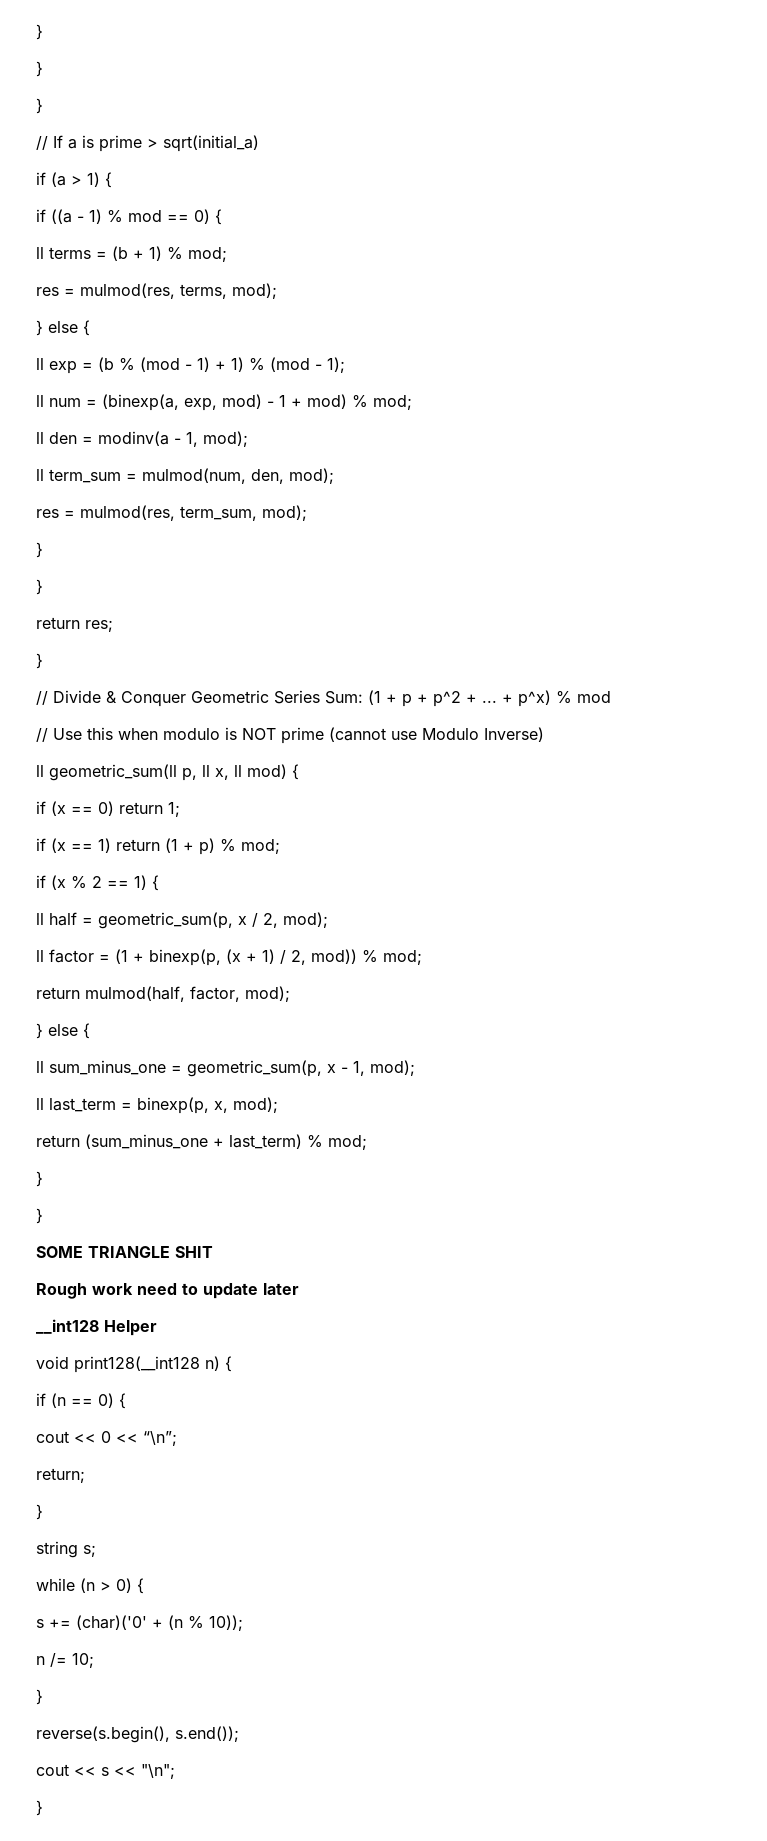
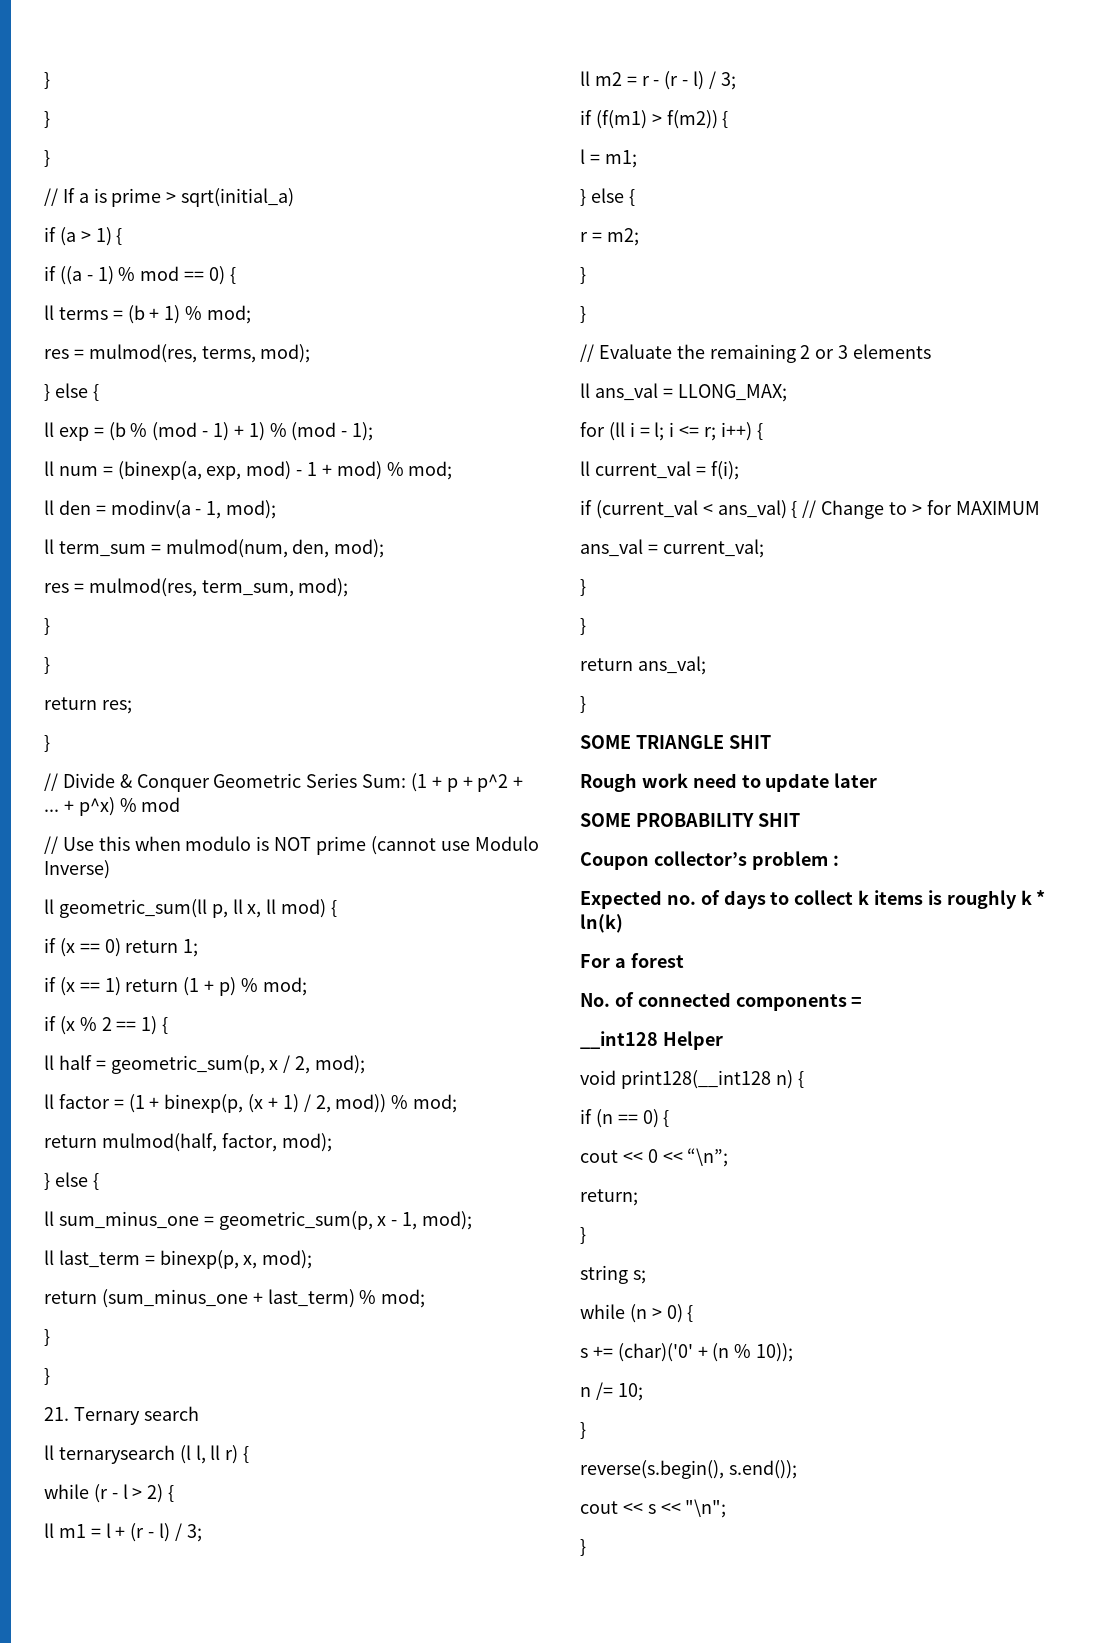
+ 21. Ternary search
+ ll ternarysearch (l l, ll r) {
+ while (r - l > 2) {
+ ll m1 = l + (r - l) / 3;
+ ll m2 = r - (r - l) / 3;
+ if (f(m1) > f(m2)) {
+ l = m1;
+ } else {
+ r = m2;
+ }
+ }
+ // Evaluate the remaining 2 or 3 elements
+ ll ans_val = LLONG_MAX;
+ for (ll i = l; i <= r; i++) {
+ ll current_val = f(i);
+ if (current_val < ans_val) { // Change to > for MAXIMUM
+ ans_val = current_val;
+ }
+ }
+ return ans_val;
+ }
+ SOME PROBABILITY SHIT
+ Coupon collector’s problem :
+ Expected no. of days to collect k items is roughly k * ln(k)
+ For a forest
+ No. of connected components =

